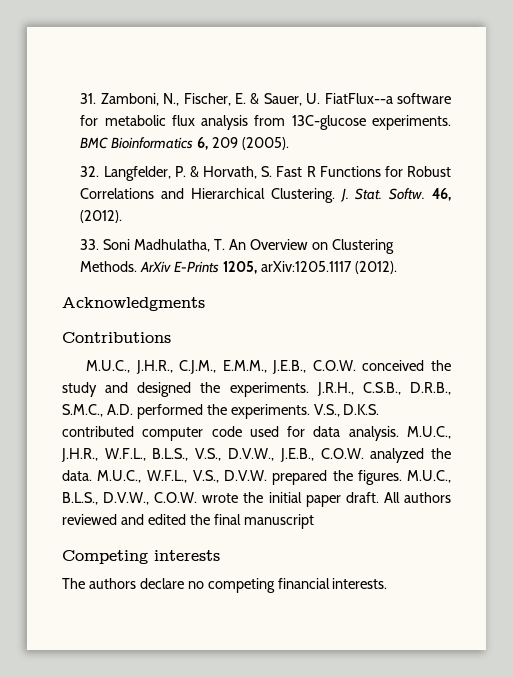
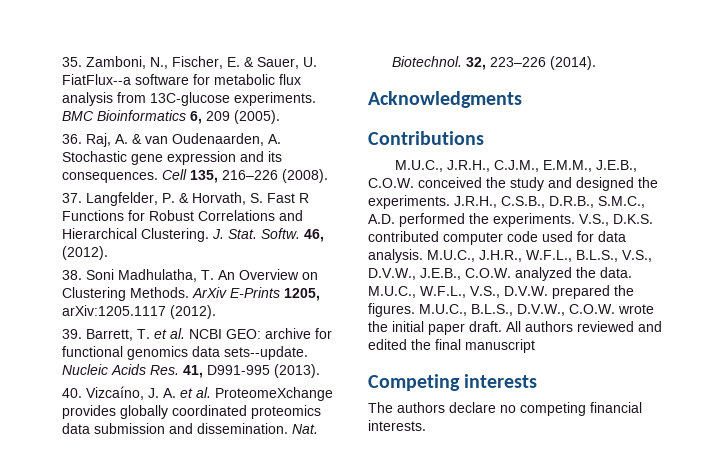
- 31. Zamboni, N., Fischer, E. & Sauer, U. FiatFlux--a software for metabolic flux analysis from 13C-glucose experiments.
+ 35. Zamboni, N., Fischer, E. & Sauer, U. FiatFlux--a software for metabolic flux analysis from 13C-glucose experiments.
- 32. Langfelder, P. & Horvath, S. Fast R Functions for Robust Correlations and Hierarchical Clustering.
+ 36. Raj, A. & van Oudenaarden, A. Stochastic gene expression and its consequences. Cell 135, 216–226 (2008).
+ 37. Langfelder, P. & Horvath, S. Fast R Functions for Robust Correlations and Hierarchical Clustering.
- 33. Soni Madhulatha, T. An Overview on Clustering Methods.
+ 38. Soni Madhulatha, T. An Overview on Clustering Methods.
+ 39. Barrett, T. et al. NCBI GEO: archive for functional genomics data sets--update. Nucleic Acids Res. 41, D991-995 (2013).
+ 40. Vizcaíno, J. A. et al. ProteomeXchange provides globally coordinated proteomics data submission and dissemination. Nat. Biotechnol. 32, 223–226 (2014).
- M.U.C., J.H.R., C.J.M., E.M.M., J.E.B., C.O.W. conceived the study and designed the experiments.
+ M.U.C., J.R.H., C.J.M., E.M.M., J.E.B., C.O.W. conceived the study and designed the experiments.

